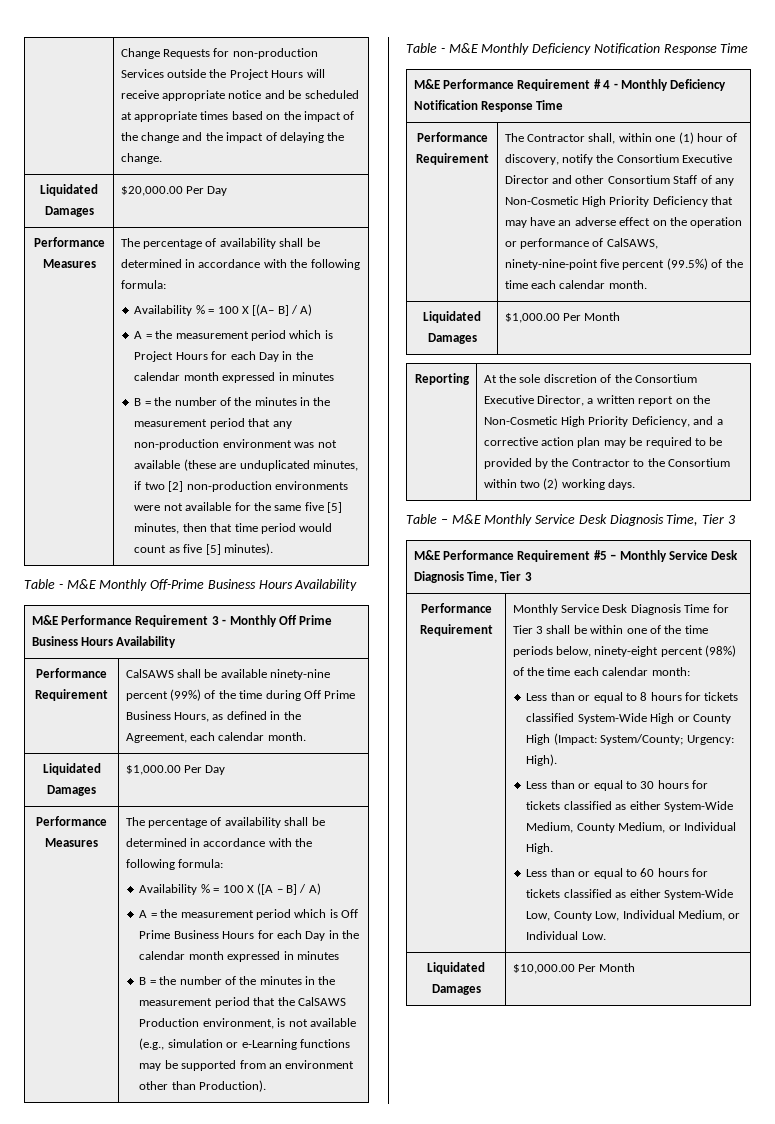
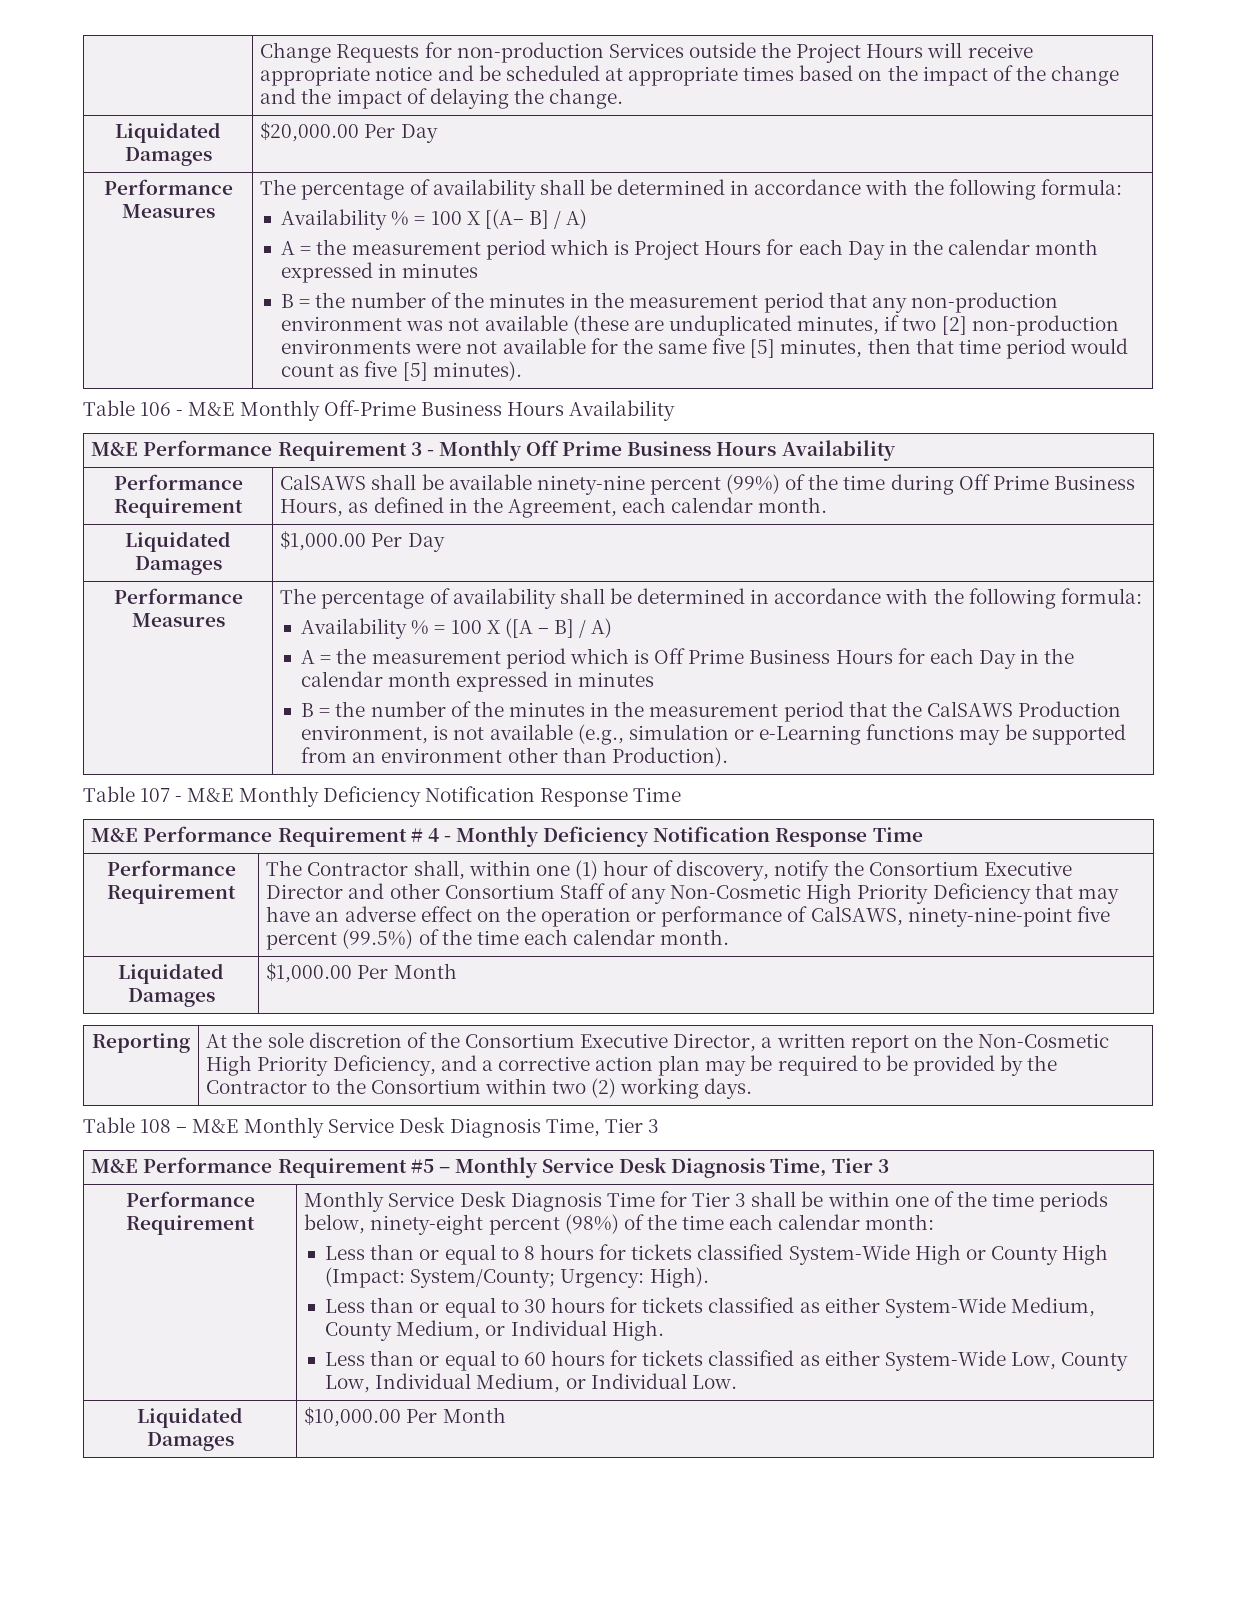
- Table - M&E Monthly Off-Prime Business Hours Availability
+ Table 106 - M&E Monthly Off-Prime Business Hours Availability
- Table - M&E Monthly Deficiency Notification Response Time
+ Table 107 - M&E Monthly Deficiency Notification Response Time
- Table – M&E Monthly Service Desk Diagnosis Time, Tier 3
+ Table 108 – M&E Monthly Service Desk Diagnosis Time, Tier 3

